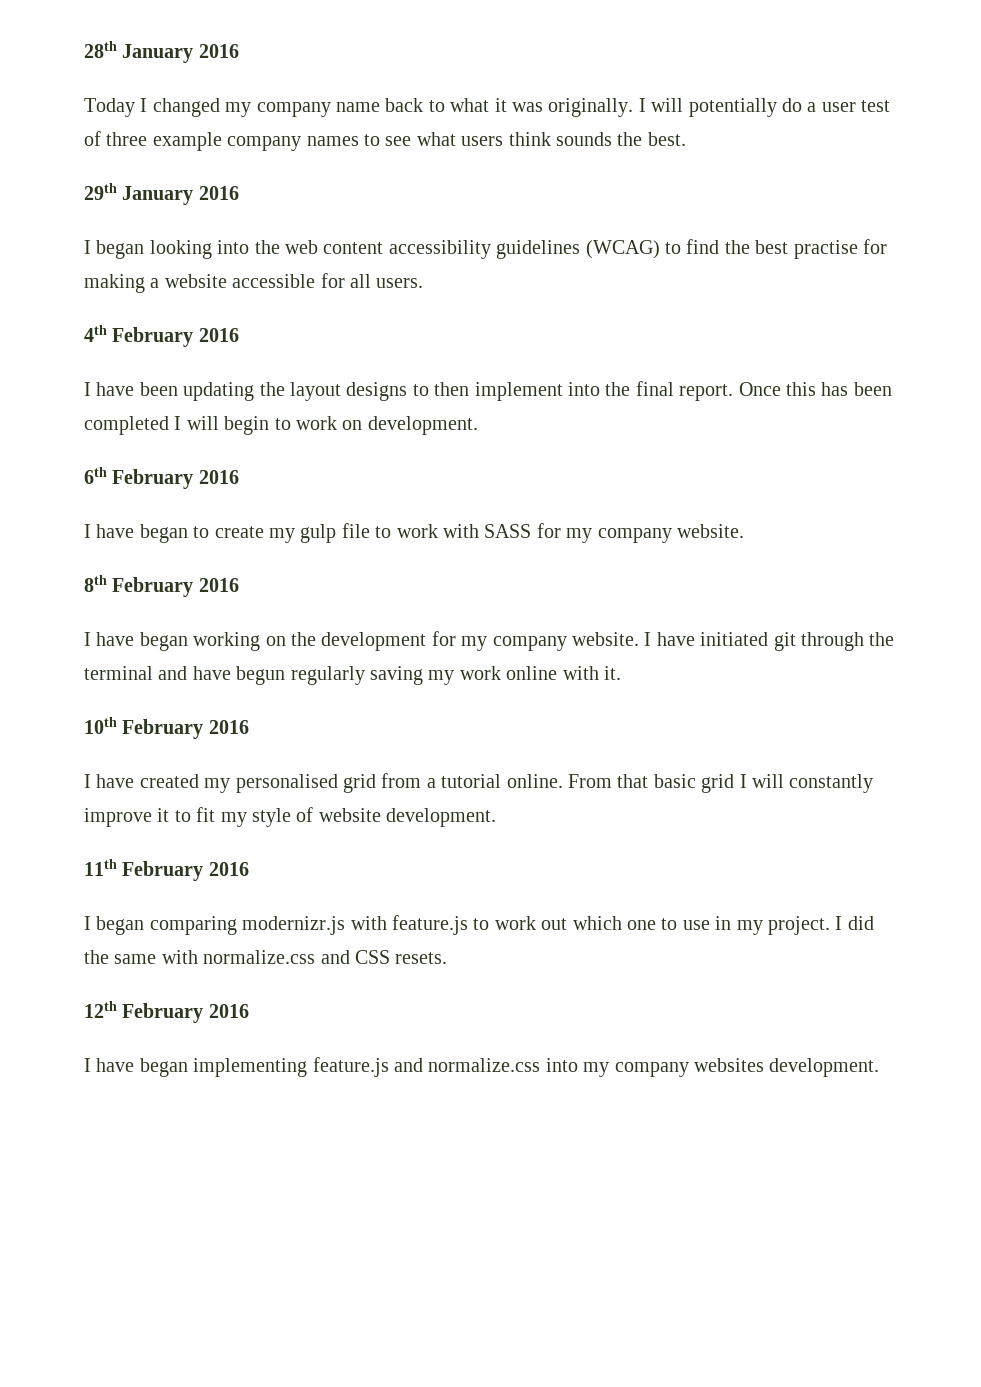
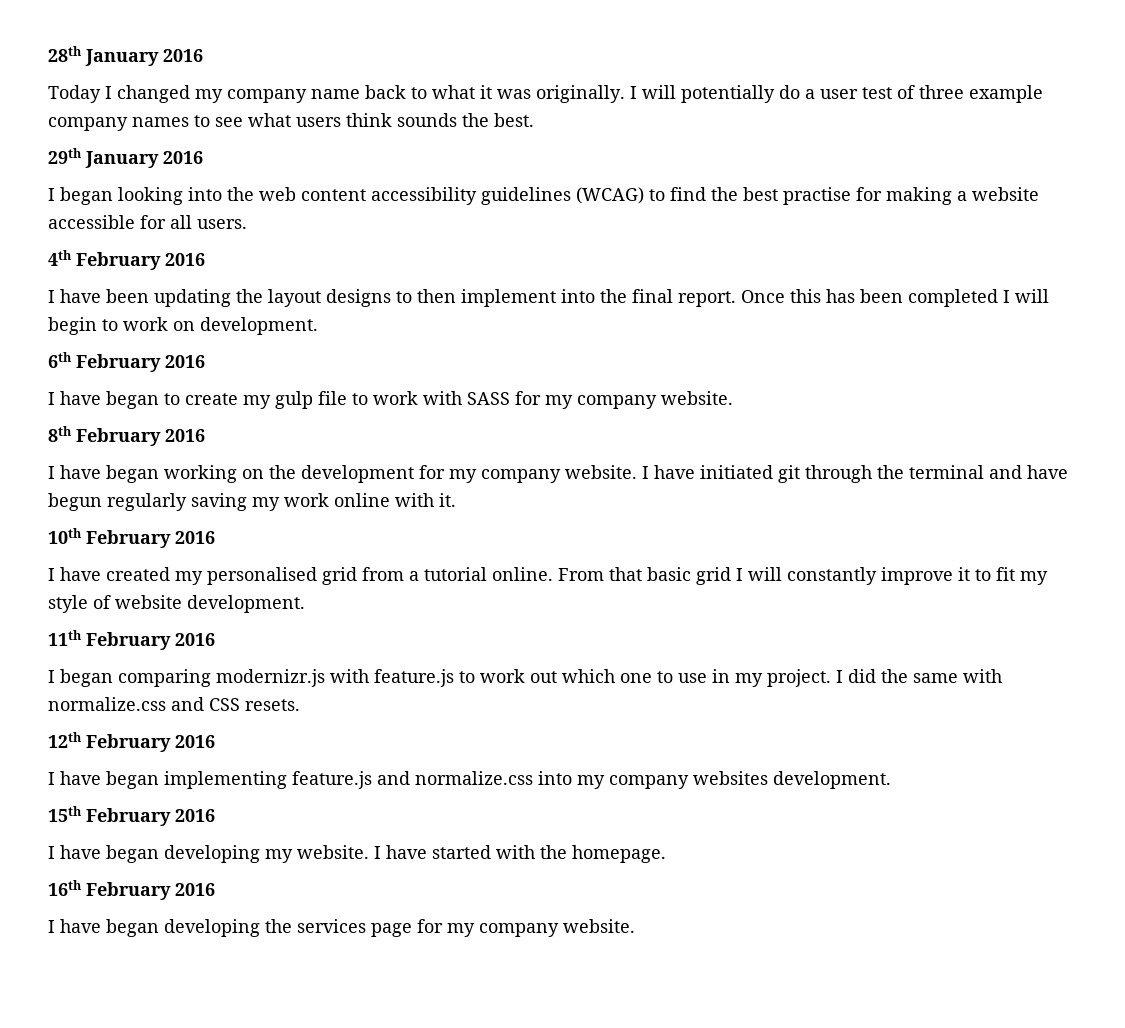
+ 15th February 2016
+ I have began developing my website. I have started with the homepage.
+ 16th February 2016
+ I have began developing the services page for my company website.

